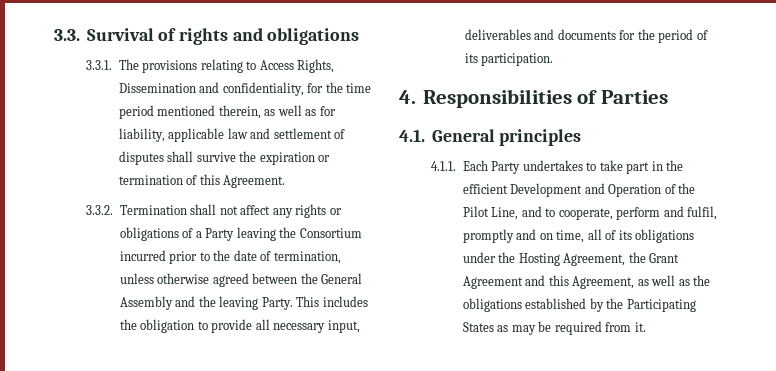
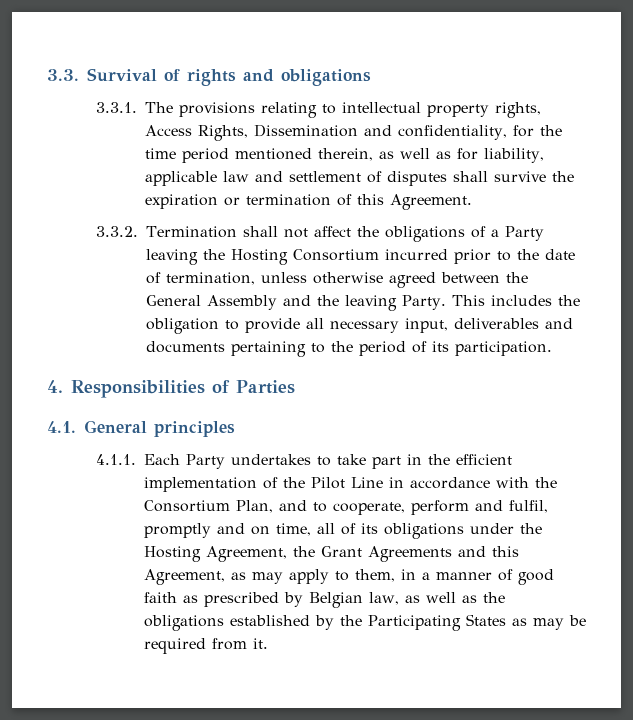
- 3.3.1. The provisions relating to Access Rights, Dissemination and confidentiality, for the time period mentioned therein, as well as for liability, applicable law and settlement of disputes shall survive the expiration or termination of this Agreement.
+ 3.3.1. The provisions relating to intellectual property rights, Access Rights, Dissemination and confidentiality, for the time period mentioned therein, as well as for liability, applicable law and settlement of disputes shall survive the expiration or termination of this Agreement.
- 3.3.2. Termination shall not affect any rights or obligations of a Party leaving the Consortium incurred prior to the date of termination, unless otherwise agreed between the General Assembly and the leaving Party.
+ 3.3.2. Termination shall not affect the obligations of a Party leaving the Hosting Consortium incurred prior to the date of termination, unless otherwise agreed between the General Assembly and the leaving Party.
- This includes the obligation to provide all necessary input, deliverables and documents for the period of its participation.
+ This includes the obligation to provide all necessary input, deliverables and documents pertaining to the period of its participation.
- 4.1.1. Each Party undertakes to take part in the efficient Development and Operation of the Pilot Line, and to cooperate, perform and fulfil, promptly and on time, all of its obligations under the Hosting Agreement, the Grant Agreement and this Agreement, as well as the obligations established by the Participating States as may be required from it.
+ 4.1.1. Each Party undertakes to take part in the efficient implementation of the Pilot Line in accordance with the Consortium Plan, and to cooperate, perform and fulfil, promptly and on time, all of its obligations under the Hosting Agreement, the Grant Agreements and this Agreement, as may apply to them, in a manner of good faith as prescribed by Belgian law, as well as the obligations established by the Participating States as may be required from it.

